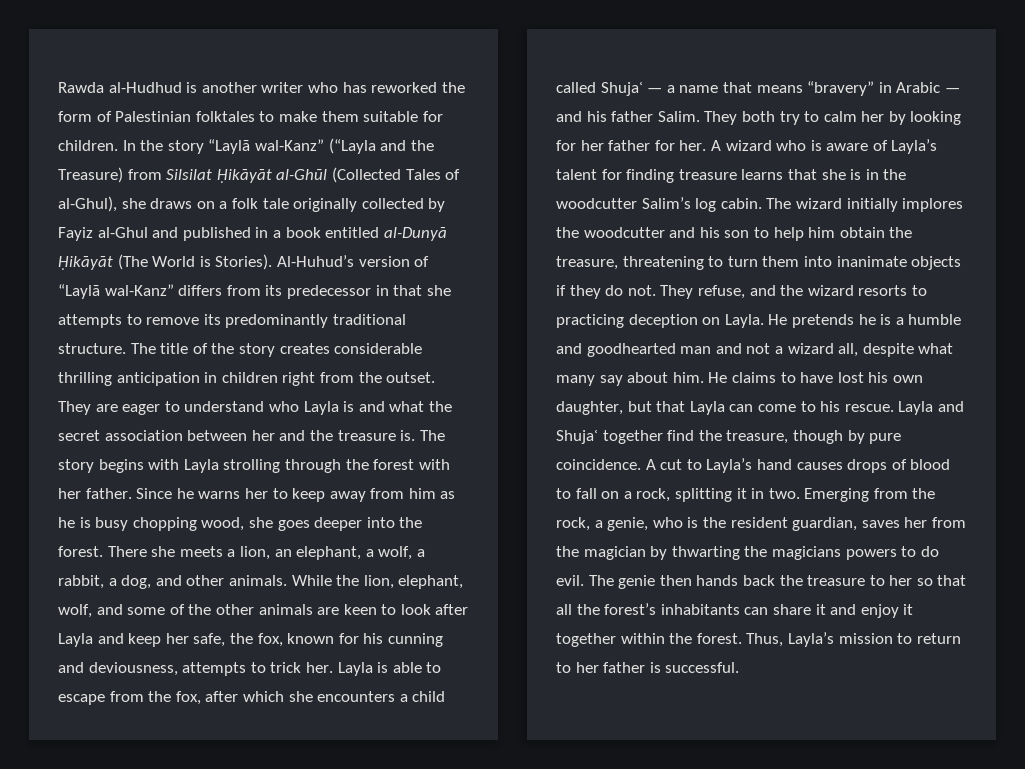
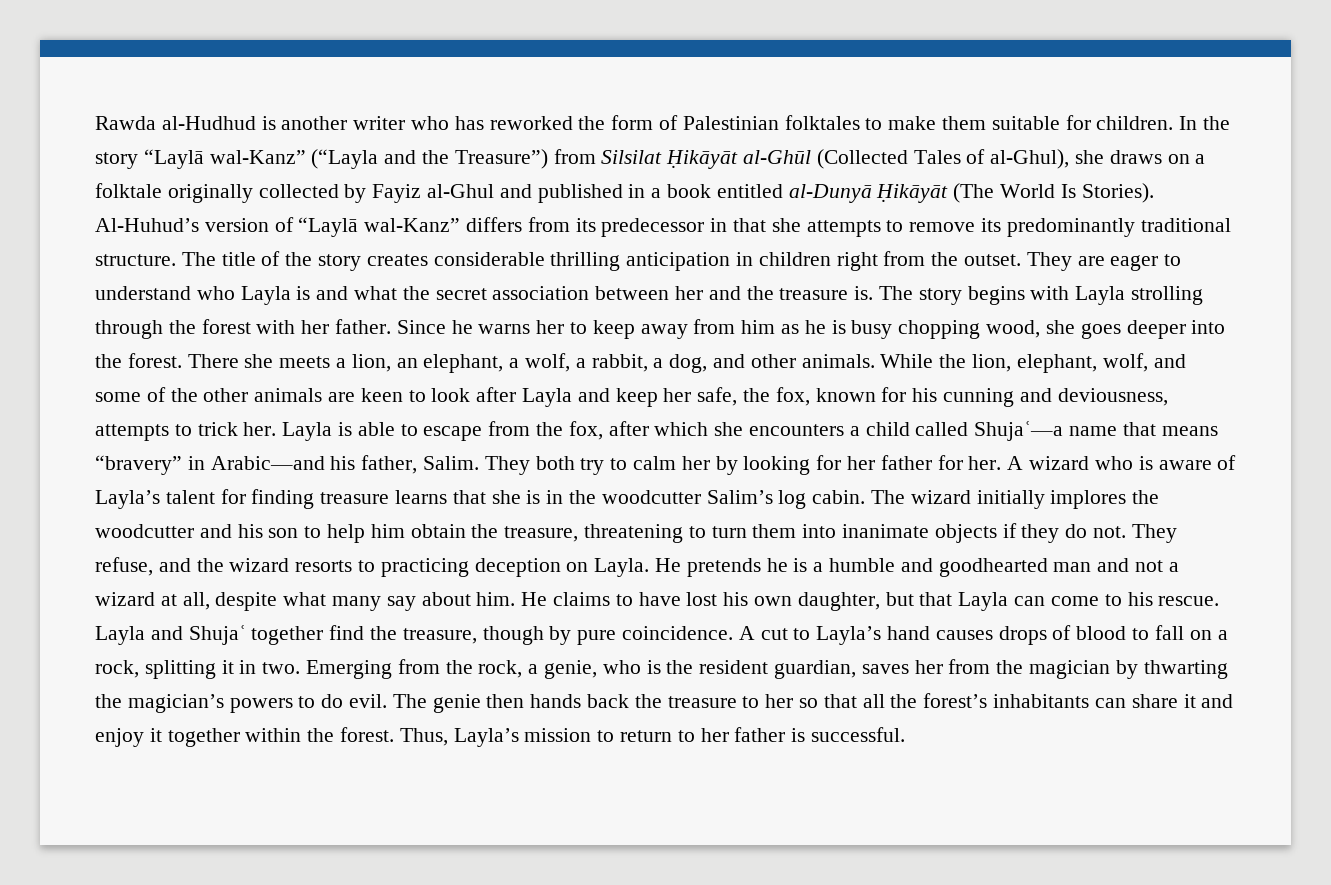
- In the story “Laylā wal-Kanz” (“Layla and the Treasure) from Silsilat Ḥikāyāt al-Ghūl (Collected Tales of al-Ghul), she draws on a folk tale originally collected by Fayiz al-Ghul and published in a book entitled al-Dunyā Ḥikāyāt (The World is Stories).
+ In the story “Laylā wal-Kanz” (“Layla and the Treasure”) from Silsilat Ḥikāyāt al-Ghūl (Collected Tales of al-Ghul), she draws on a folktale originally collected by Fayiz al-Ghul and published in a book entitled al-Dunyā Ḥikāyāt (The World Is Stories).
- Layla is able to escape from the fox, after which she encounters a child called Shujaʿ — a name that means “bravery” in Arabic — and his father Salim.
+ Layla is able to escape from the fox, after which she encounters a child called Shujaʿ—a name that means “bravery” in Arabic—and his father, Salim.
- He pretends he is a humble and goodhearted man and not a wizard all, despite what many say about him.
+ He pretends he is a humble and goodhearted man and not a wizard at all, despite what many say about him.
- Emerging from the rock, a genie, who is the resident guardian, saves her from the magician by thwarting the magicians powers to do evil.
+ Emerging from the rock, a genie, who is the resident guardian, saves her from the magician by thwarting the magician’s powers to do evil.

